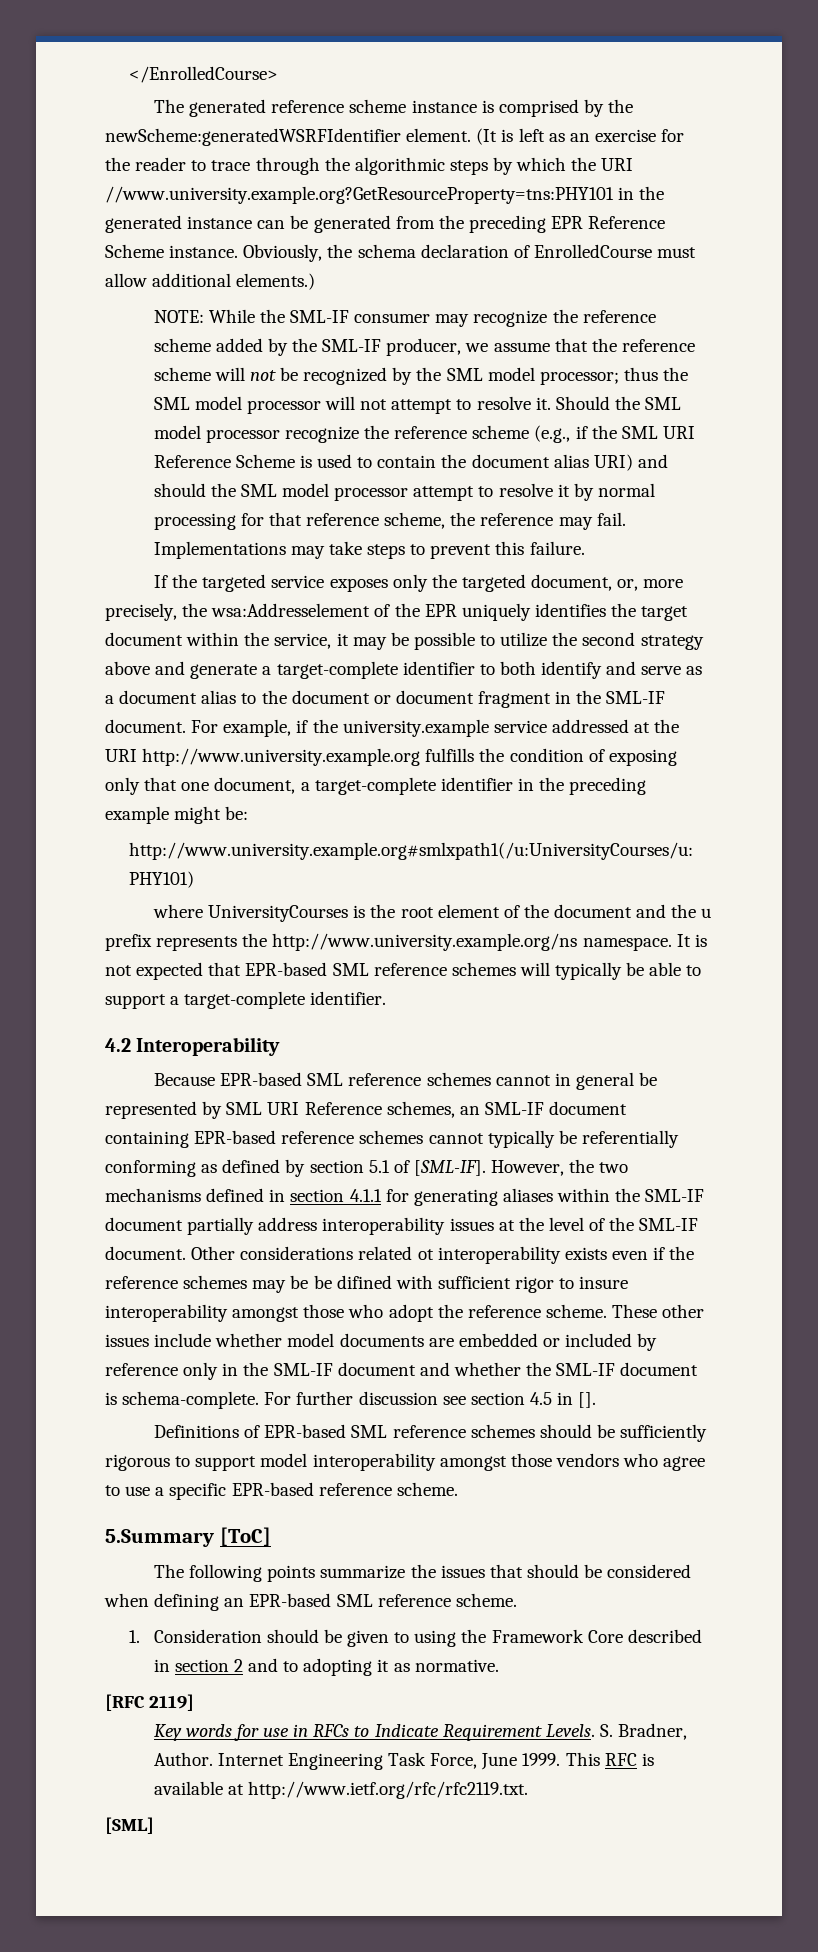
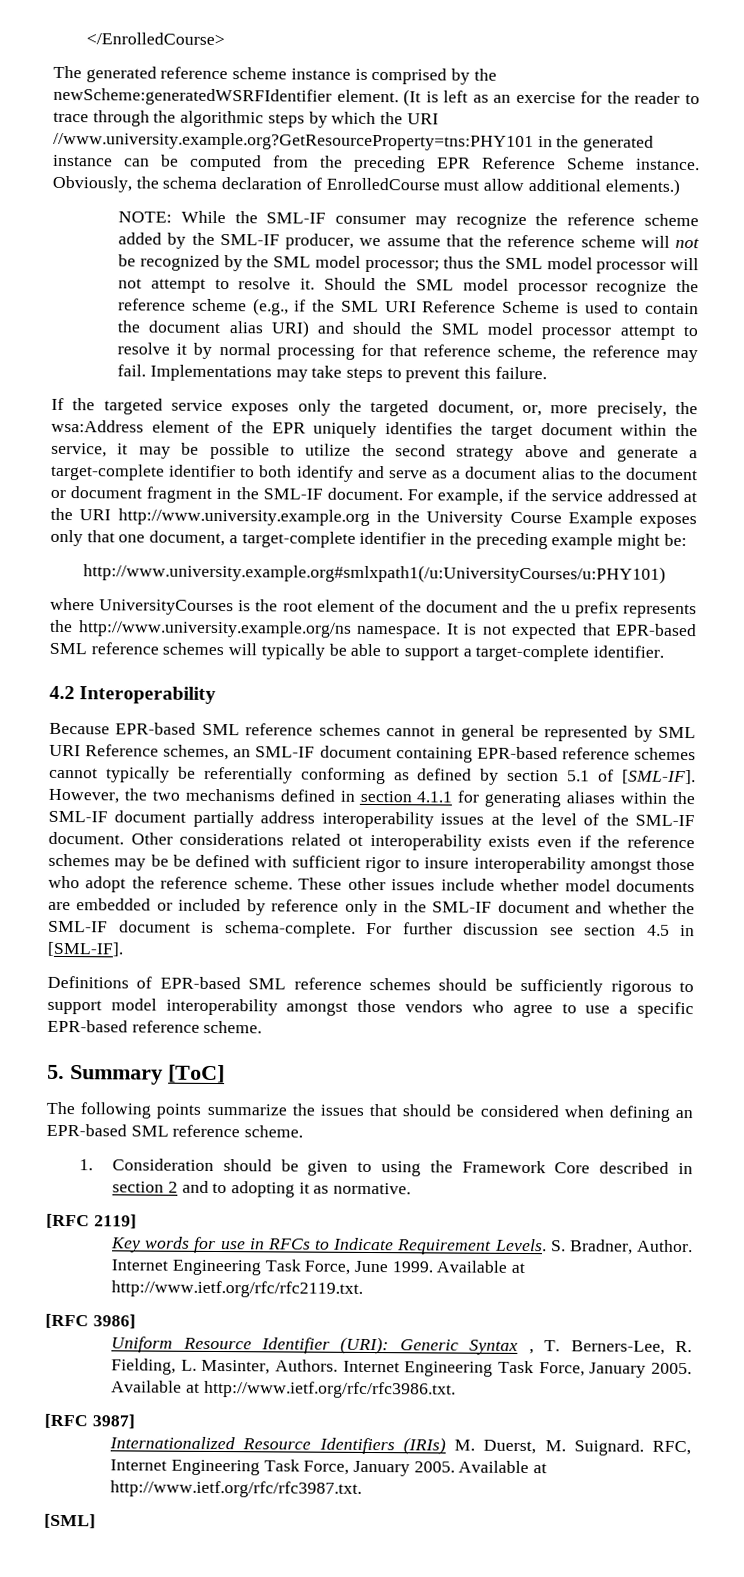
- (It is left as an exercise for the reader to trace through the algorithmic steps by which the URI //www.university.example.org?GetResourceProperty=tns:PHY101 in the generated instance can be generated from the preceding EPR Reference Scheme instance.
+ (It is left as an exercise for the reader to trace through the algorithmic steps by which the URI //www.university.example.org?GetResourceProperty=tns:PHY101 in the generated instance can be computed from the preceding EPR Reference Scheme instance.
- If the targeted service exposes only the targeted document, or, more precisely, the wsa:Addresselement of the EPR uniquely identifies the target document within the service, it may be possible to utilize the second strategy above and generate a target-complete identifier to both identify and serve as a document alias to the document or document fragment in the SML-IF document.
+ If the targeted service exposes only the targeted document, or, more precisely, the wsa:Address element of the EPR uniquely identifies the target document within the service, it may be possible to utilize the second strategy above and generate a target-complete identifier to both identify and serve as a document alias to the document or document fragment in the SML-IF document.
- For example, if the university.example service addressed at the URI http://www.university.example.org fulfills the condition of exposing only that one document, a target-complete identifier in the preceding example might be:
+ For example, if the service addressed at the URI http://www.university.example.org in the University Course Example exposes only that one document, a target-complete identifier in the preceding example might be:
- Other considerations related ot interoperability exists even if the reference schemes may be be difined with sufficient rigor to insure interoperability amongst those who adopt the reference scheme.
+ Other considerations related ot interoperability exists even if the reference schemes may be be defined with sufficient rigor to insure interoperability amongst those who adopt the reference scheme.
- For further discussion see section 4.5 in [].
+ For further discussion see section 4.5 in [SML-IF].
- 5.Summary [ToC]
+ 5. Summary [ToC]
- This RFC is available at http://www.ietf.org/rfc/rfc2119.txt.
+ Available at http://www.ietf.org/rfc/rfc2119.txt.
+ [RFC 3986]
+ Uniform Resource Identifier (URI): Generic Syntax , T. Berners-Lee, R. Fielding, L. Masinter, Authors. Internet Engineering Task Force, January 2005. Available at http://www.ietf.org/rfc/rfc3986.txt.
+ [RFC 3987]
+ Internationalized Resource Identifiers (IRIs) M. Duerst, M. Suignard. RFC, Internet Engineering Task Force, January 2005. Available at http://www.ietf.org/rfc/rfc3987.txt.

